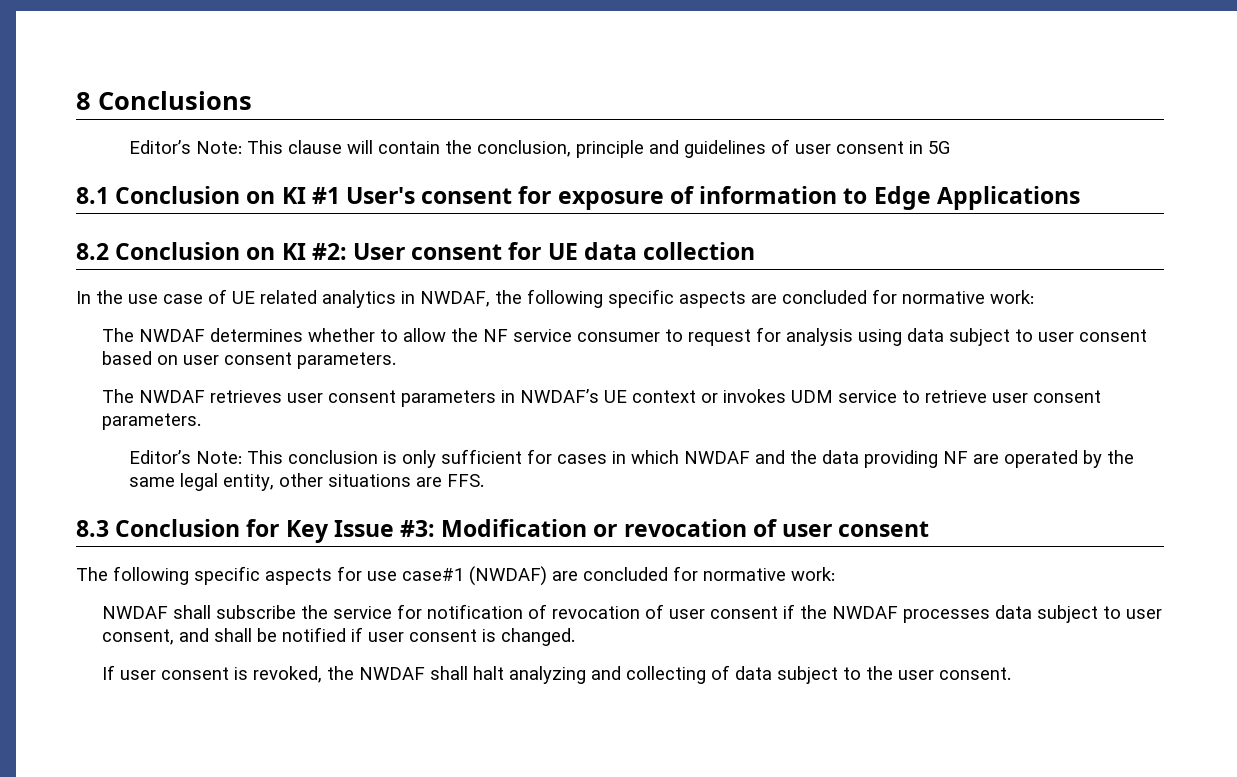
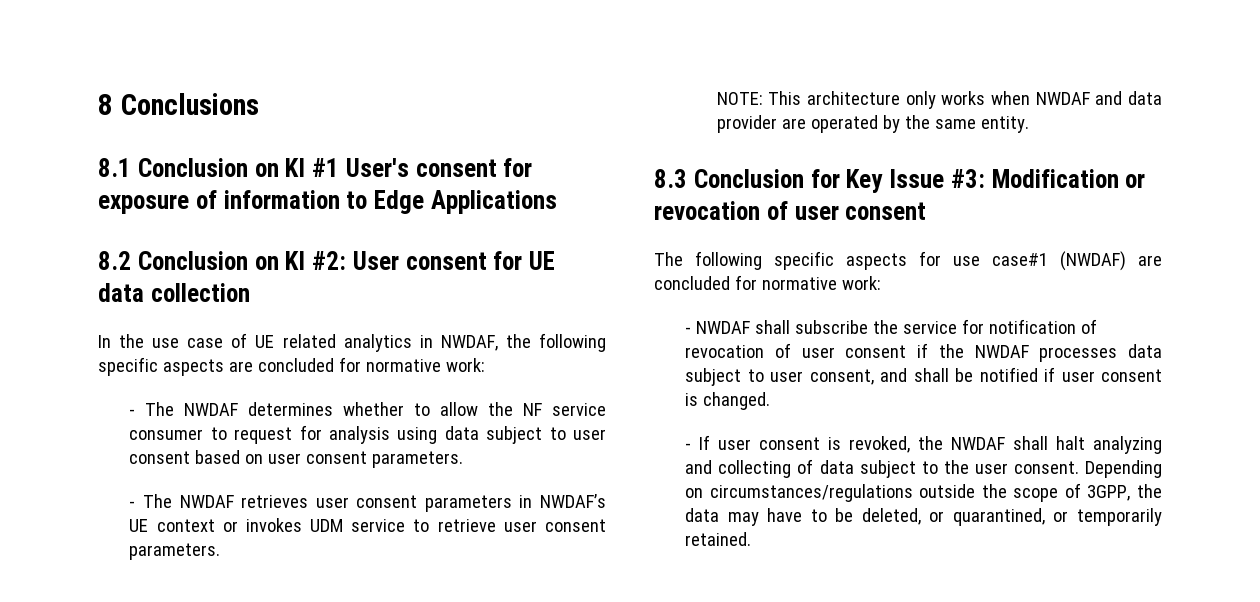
- Editor’s Note: This clause will contain the conclusion, principle and guidelines of user consent in 5G
- The NWDAF determines whether to allow the NF service consumer to request for analysis using data subject to user consent based on user consent parameters.
+ - The NWDAF determines whether to allow the NF service consumer to request for analysis using data subject to user consent based on user consent parameters.
- The NWDAF retrieves user consent parameters in NWDAF’s UE context or invokes UDM service to retrieve user consent parameters.
+ - The NWDAF retrieves user consent parameters in NWDAF’s UE context or invokes UDM service to retrieve user consent parameters.
- Editor’s Note: This conclusion is only sufficient for cases in which NWDAF and the data providing NF are operated by the same legal entity, other situations are FFS.
+ NOTE: This architecture only works when NWDAF and data provider are operated by the same entity.
- NWDAF shall subscribe the service for notification of revocation of user consent if the NWDAF processes data subject to user consent, and shall be notified if user consent is changed.
+ - NWDAF shall subscribe the service for notification of revocation of user consent if the NWDAF processes data subject to user consent, and shall be notified if user consent is changed.
- If user consent is revoked, the NWDAF shall halt analyzing and collecting of data subject to the user consent.
+ - If user consent is revoked, the NWDAF shall halt analyzing and collecting of data subject to the user consent.
+ Depending on circumstances/regulations outside the scope of 3GPP, the data may have to be deleted, or quarantined, or temporarily retained.

